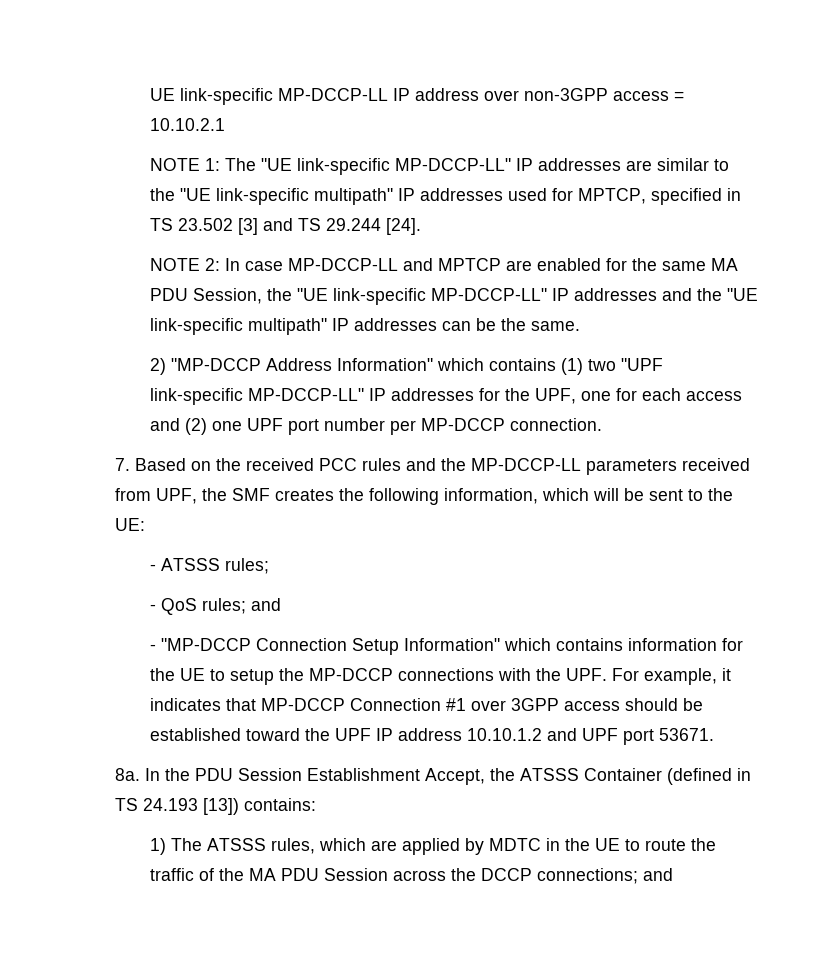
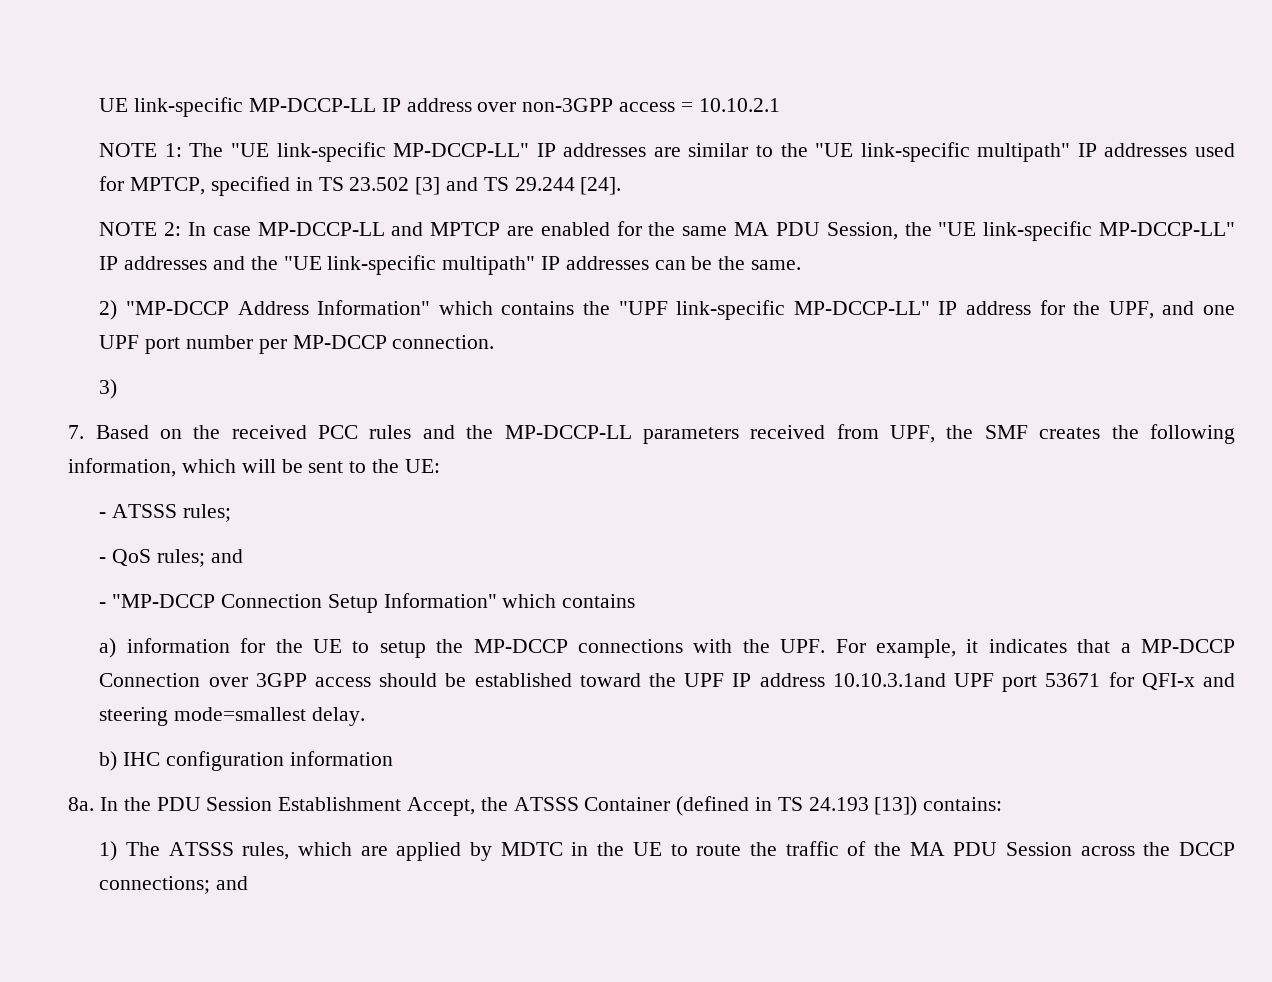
- 2) "MP-DCCP Address Information" which contains (1) two "UPF link-specific MP-DCCP-LL" IP addresses for the UPF, one for each access and (2) one UPF port number per MP-DCCP connection.
+ 2) "MP-DCCP Address Information" which contains the "UPF link-specific MP-DCCP-LL" IP address for the UPF, and one UPF port number per MP-DCCP connection.
+ 3)
- - "MP-DCCP Connection Setup Information" which contains information for the UE to setup the MP-DCCP connections with the UPF. For example, it indicates that MP-DCCP Connection #1 over 3GPP access should be established toward the UPF IP address 10.10.1.2 and UPF port 53671.
+ - "MP-DCCP Connection Setup Information" which contains
+ a) information for the UE to setup the MP-DCCP connections with the UPF. For example, it indicates that a MP-DCCP Connection over 3GPP access should be established toward the UPF IP address 10.10.3.1and UPF port 53671 for QFI-x and steering mode=smallest delay.
+ b) IHC configuration information

